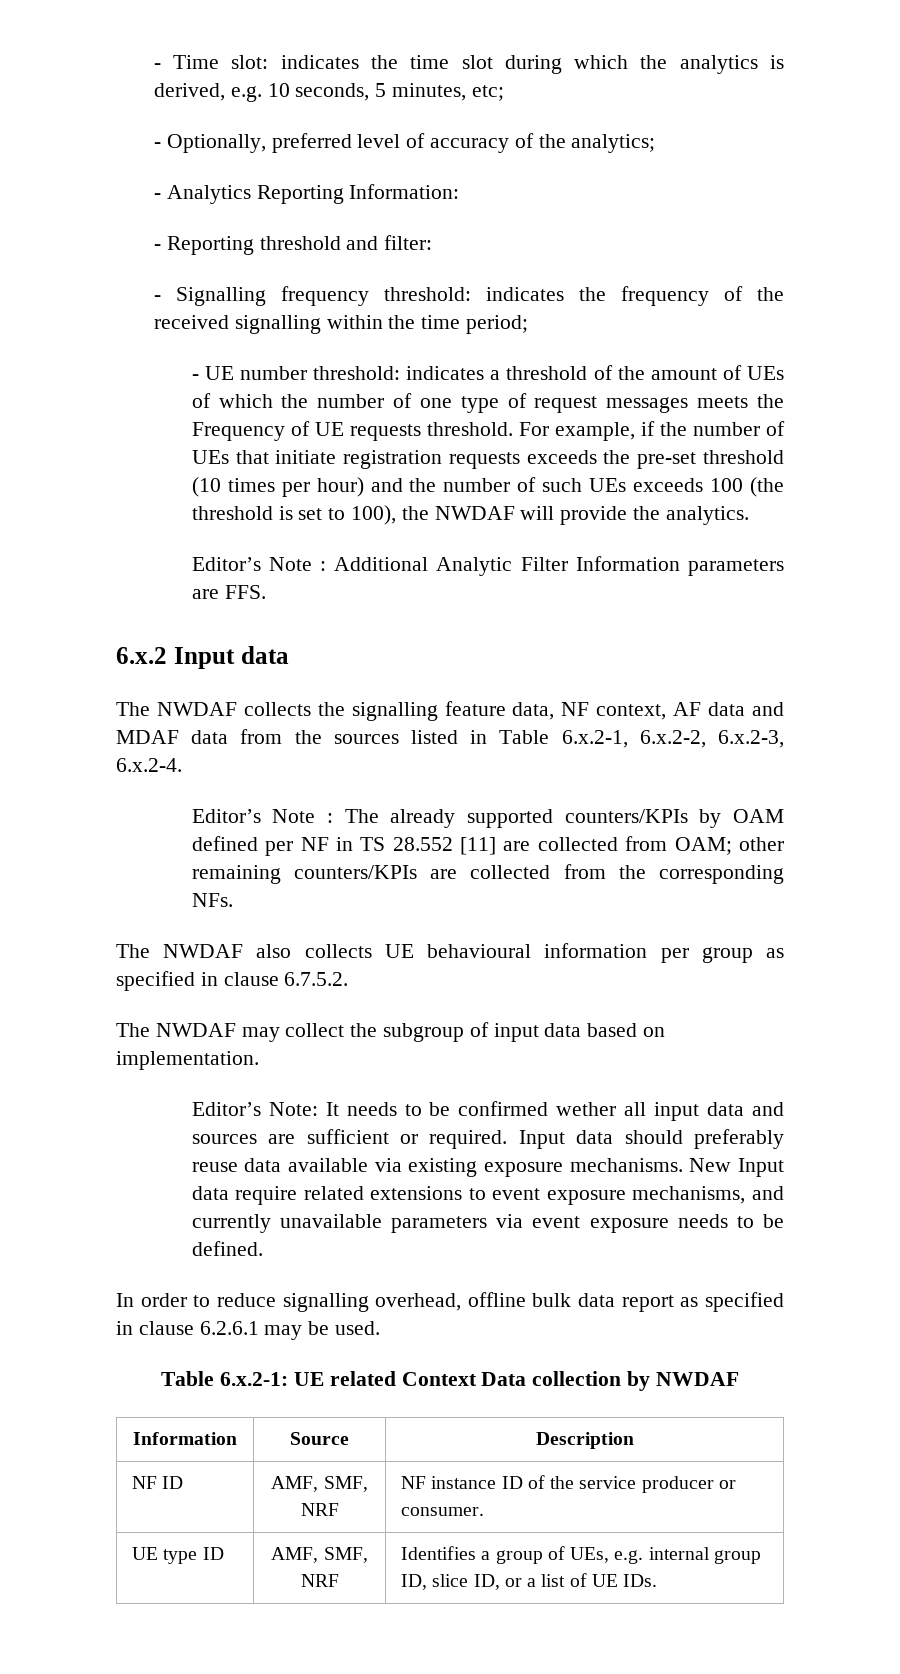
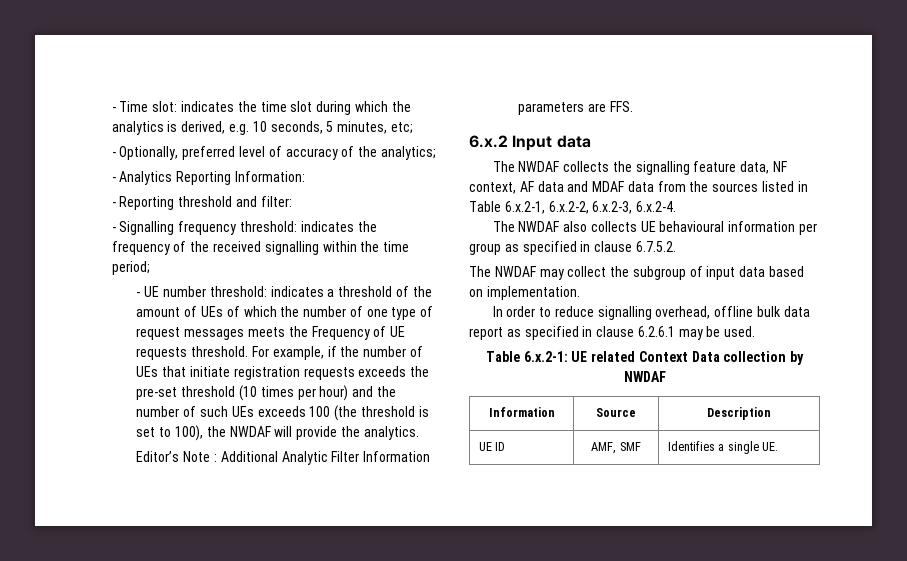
- Editor’s Note : The already supported counters/KPIs by OAM defined per NF in TS 28.552 [11] are collected from OAM; other remaining counters/KPIs are collected from the corresponding NFs.
- Editor’s Note: It needs to be confirmed wether all input data and sources are sufficient or required. Input data should preferably reuse data available via existing exposure mechanisms. New Input data require related extensions to event exposure mechanisms, and currently unavailable parameters via event exposure needs to be defined.
- NF ID | AMF, SMF, NRF | NF instance ID of the service producer or consumer.
- UE type ID | AMF, SMF, NRF | Identifies a group of UEs, e.g. internal group ID, slice ID, or a list of UE IDs.
+ UE ID | AMF, SMF | Identifies a single UE.

